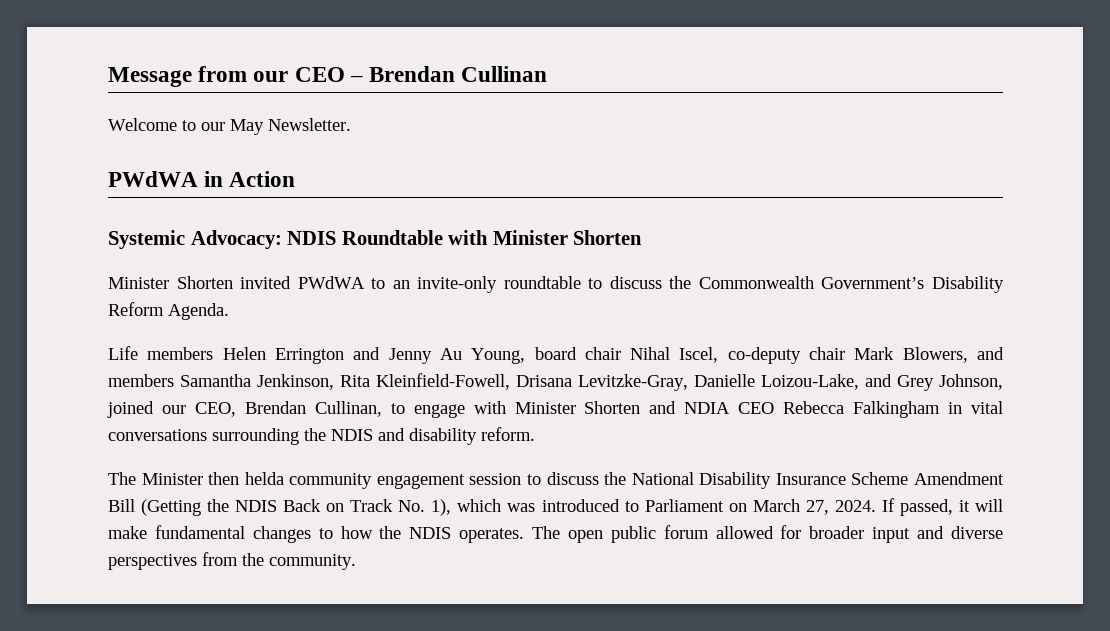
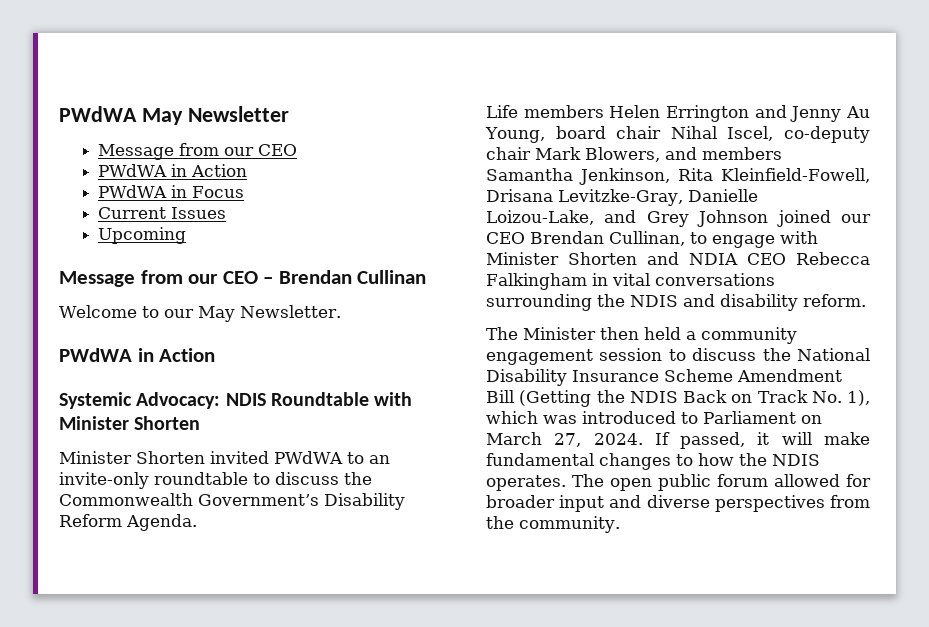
+ PWdWA May Newsletter
+ Message from our CEO
+ PWdWA in Action
+ PWdWA in Focus
+ Current Issues
+ Upcoming
- Life members Helen Errington and Jenny Au Young, board chair Nihal Iscel, co-deputy chair Mark Blowers, and members Samantha Jenkinson, Rita Kleinfield-Fowell, Drisana Levitzke-Gray, Danielle Loizou-Lake, and Grey Johnson, joined our CEO, Brendan Cullinan, to engage with Minister Shorten and NDIA CEO Rebecca Falkingham in vital conversations surrounding the NDIS and disability reform.
+ Life members Helen Errington and Jenny Au Young, board chair Nihal Iscel, co-deputy chair Mark Blowers, and members Samantha Jenkinson, Rita Kleinfield-Fowell, Drisana Levitzke-Gray, Danielle Loizou-Lake, and Grey Johnson joined our CEO Brendan Cullinan, to engage with Minister Shorten and NDIA CEO Rebecca Falkingham in vital conversations surrounding the NDIS and disability reform.
- The Minister then helda community engagement session to discuss the National Disability Insurance Scheme Amendment Bill (Getting the NDIS Back on Track No. 1), which was introduced to Parliament on March 27, 2024.
+ The Minister then held a community engagement session to discuss the National Disability Insurance Scheme Amendment Bill (Getting the NDIS Back on Track No. 1), which was introduced to Parliament on March 27, 2024.

